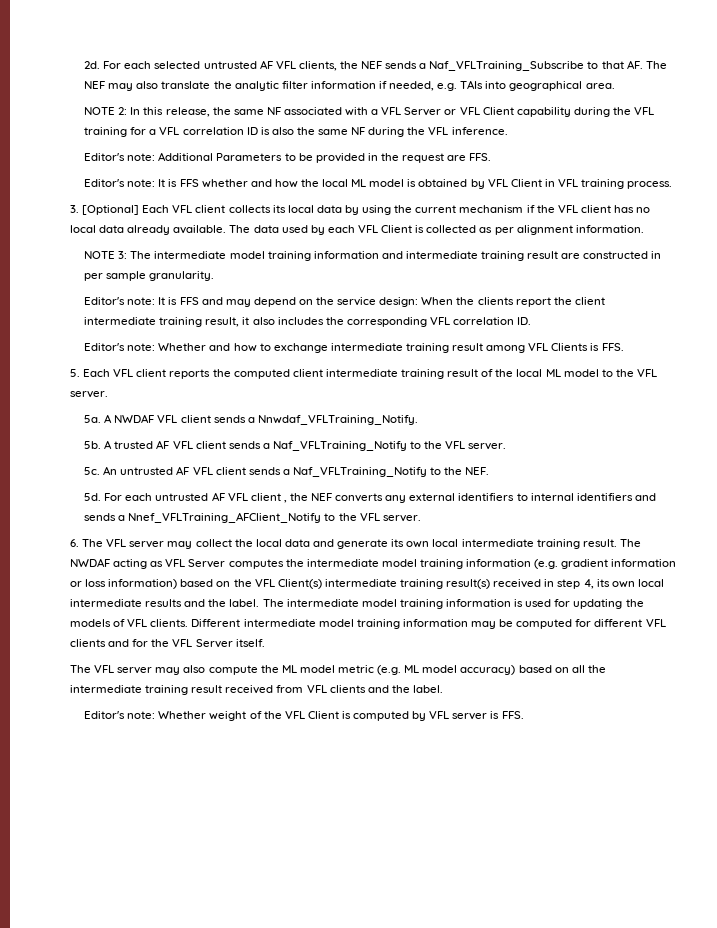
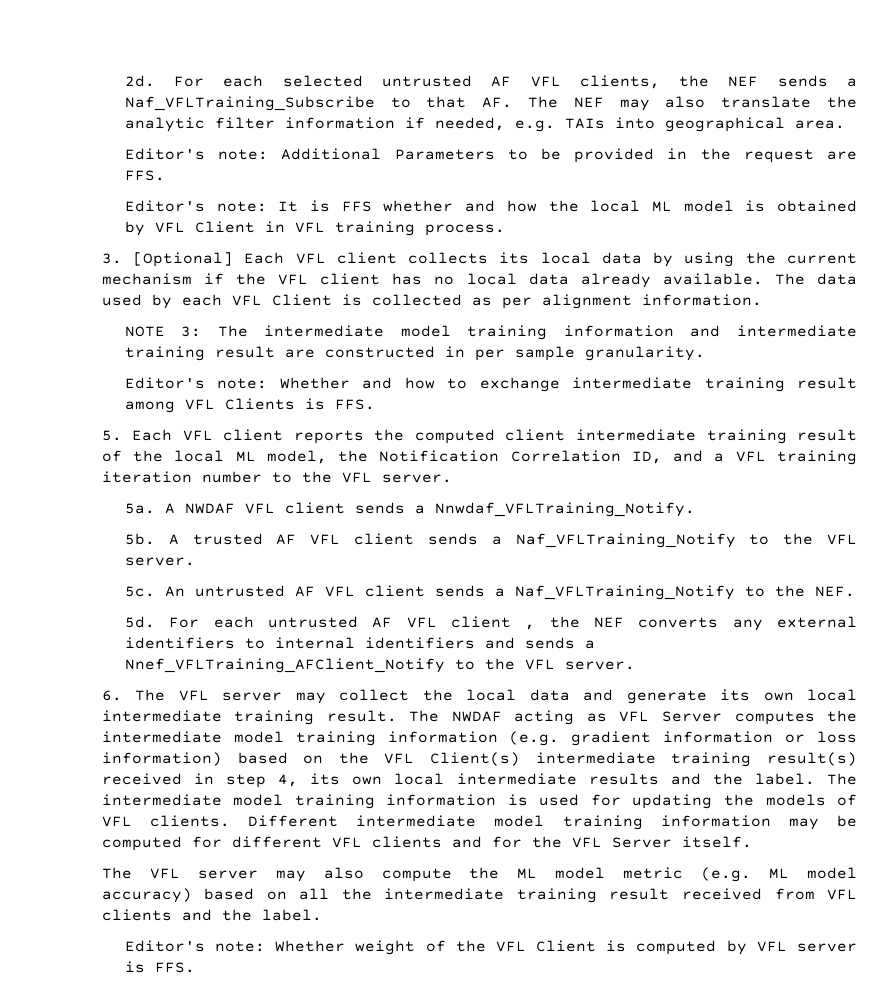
- NOTE 2: In this release, the same NF associated with a VFL Server or VFL Client capability during the VFL training for a VFL correlation ID is also the same NF during the VFL inference.
- Editor's note: It is FFS and may depend on the service design: When the clients report the client intermediate training result, it also includes the corresponding VFL correlation ID.
- 5. Each VFL client reports the computed client intermediate training result of the local ML model to the VFL server.
+ 5. Each VFL client reports the computed client intermediate training result of the local ML model, the Notification Correlation ID, and a VFL training iteration number to the VFL server.

